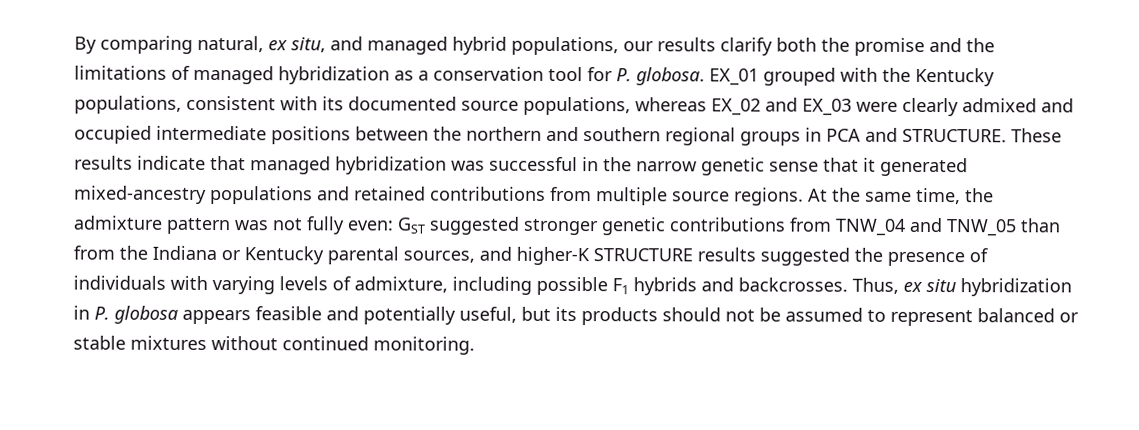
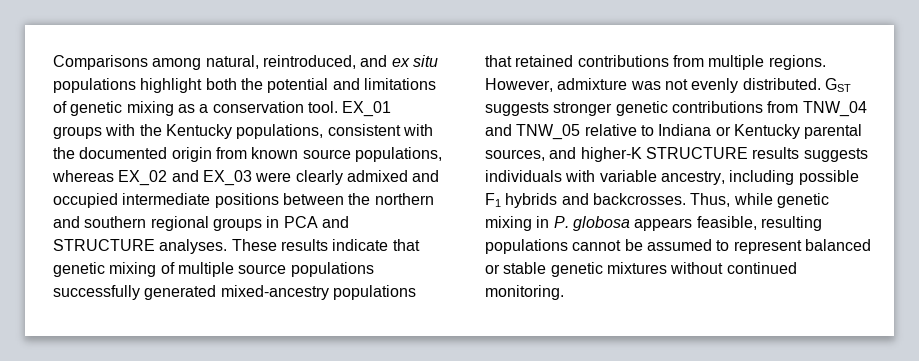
- By comparing natural, ex situ, and managed hybrid populations, our results clarify both the promise and the limitations of managed hybridization as a conservation tool for P. globosa. EX_01 grouped with the Kentucky populations, consistent with its documented source populations, whereas EX_02 and EX_03 were clearly admixed and occupied intermediate positions between the northern and southern regional groups in PCA and STRUCTURE.
+ Comparisons among natural, reintroduced, and ex situ populations highlight both the potential and limitations of genetic mixing as a conservation tool. EX_01 groups with the Kentucky populations, consistent with the documented origin from known source populations, whereas EX_02 and EX_03 were clearly admixed and occupied intermediate positions between the northern and southern regional groups in PCA and STRUCTURE analyses.
- These results indicate that managed hybridization was successful in the narrow genetic sense that it generated mixed-ancestry populations and retained contributions from multiple source regions. At the same time, the admixture pattern was not fully even: GST suggested stronger genetic contributions from TNW_04 and TNW_05 than from the Indiana or Kentucky parental sources, and higher-K STRUCTURE results suggested the presence of individuals with varying levels of admixture, including possible F1 hybrids and backcrosses.
+ These results indicate that genetic mixing of multiple source populations successfully generated mixed-ancestry populations that retained contributions from multiple regions. However, admixture was not evenly distributed. GST suggests stronger genetic contributions from TNW_04 and TNW_05 relative to Indiana or Kentucky parental sources, and higher-K STRUCTURE results suggests individuals with variable ancestry, including possible F1 hybrids and backcrosses.
- Thus, ex situ hybridization in P. globosa appears feasible and potentially useful, but its products should not be assumed to represent balanced or stable mixtures without continued monitoring.
+ Thus, while genetic mixing in P. globosa appears feasible, resulting populations cannot be assumed to represent balanced or stable genetic mixtures without continued monitoring.

